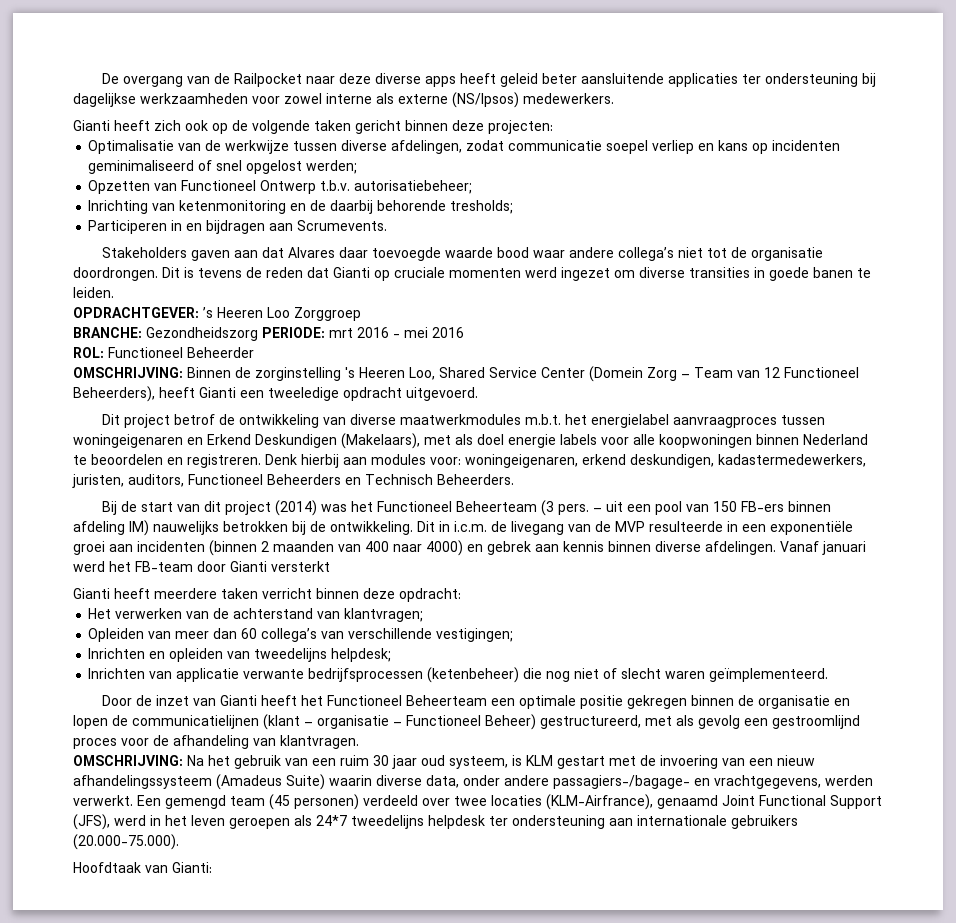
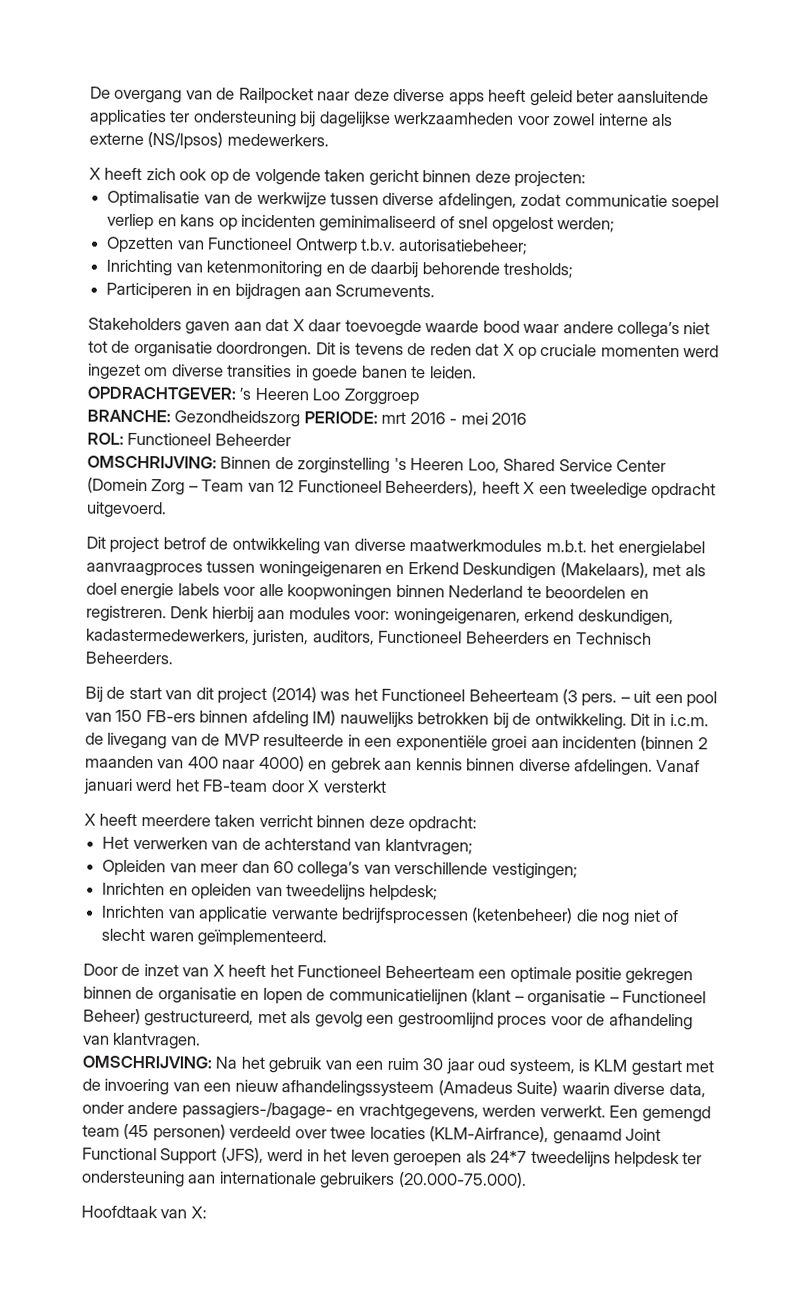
- Gianti heeft zich ook op de volgende taken gericht binnen deze projecten:
+ X heeft zich ook op de volgende taken gericht binnen deze projecten:
- Stakeholders gaven aan dat Alvares daar toevoegde waarde bood waar andere collega’s niet tot de organisatie doordrongen.
+ Stakeholders gaven aan dat X daar toevoegde waarde bood waar andere collega’s niet tot de organisatie doordrongen.
- Dit is tevens de reden dat Gianti op cruciale momenten werd ingezet om diverse transities in goede banen te leiden.
+ Dit is tevens de reden dat X op cruciale momenten werd ingezet om diverse transities in goede banen te leiden.
- OMSCHRIJVING: Binnen de zorginstelling 's Heeren Loo, Shared Service Center (Domein Zorg – Team van 12 Functioneel Beheerders), heeft Gianti een tweeledige opdracht uitgevoerd.
+ OMSCHRIJVING: Binnen de zorginstelling 's Heeren Loo, Shared Service Center (Domein Zorg – Team van 12 Functioneel Beheerders), heeft X een tweeledige opdracht uitgevoerd.
- Vanaf januari werd het FB-team door Gianti versterkt
+ Vanaf januari werd het FB-team door X versterkt
- Gianti heeft meerdere taken verricht binnen deze opdracht:
+ X heeft meerdere taken verricht binnen deze opdracht:
- Door de inzet van Gianti heeft het Functioneel Beheerteam een optimale positie gekregen binnen de organisatie en lopen de communicatielijnen (klant – organisatie – Functioneel Beheer) gestructureerd, met als gevolg een gestroomlijnd proces voor de afhandeling van klantvragen.
+ Door de inzet van X heeft het Functioneel Beheerteam een optimale positie gekregen binnen de organisatie en lopen de communicatielijnen (klant – organisatie – Functioneel Beheer) gestructureerd, met als gevolg een gestroomlijnd proces voor de afhandeling van klantvragen.
- Hoofdtaak van Gianti:
+ Hoofdtaak van X:

